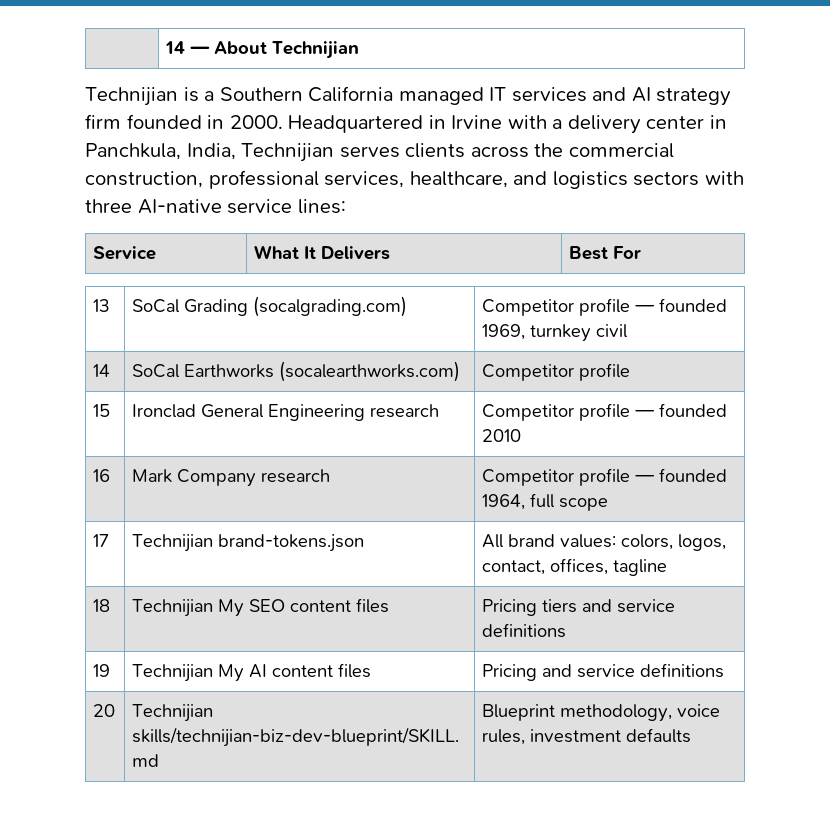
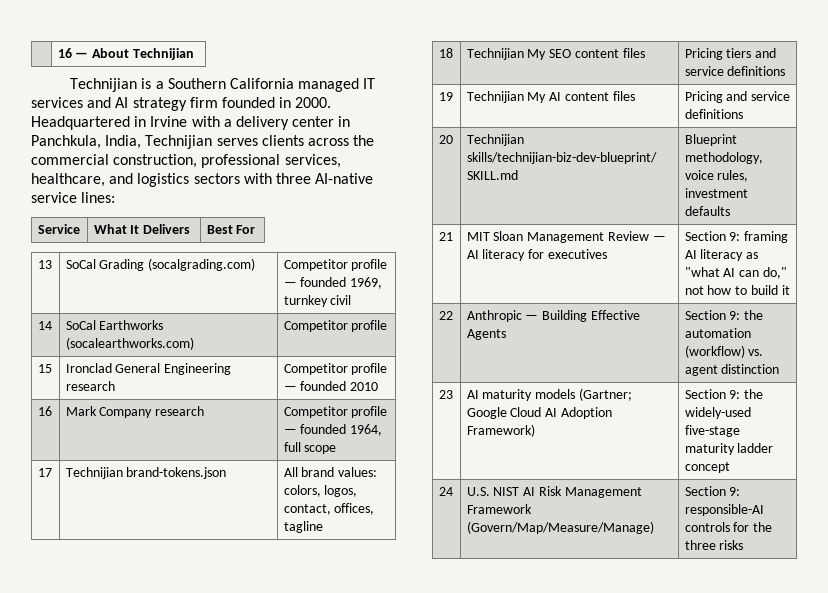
- | 14 — About Technijian
+ | 16 — About Technijian
+ 21 | MIT Sloan Management Review — AI literacy for executives | Section 9: framing AI literacy as "what AI can do," not how to build it
+ 22 | Anthropic — Building Effective Agents | Section 9: the automation (workflow) vs. agent distinction
+ 23 | AI maturity models (Gartner; Google Cloud AI Adoption Framework) | Section 9: the widely-used five-stage maturity ladder concept
+ 24 | U.S. NIST AI Risk Management Framework (Govern/Map/Measure/Manage) | Section 9: responsible-AI controls for the three risks

